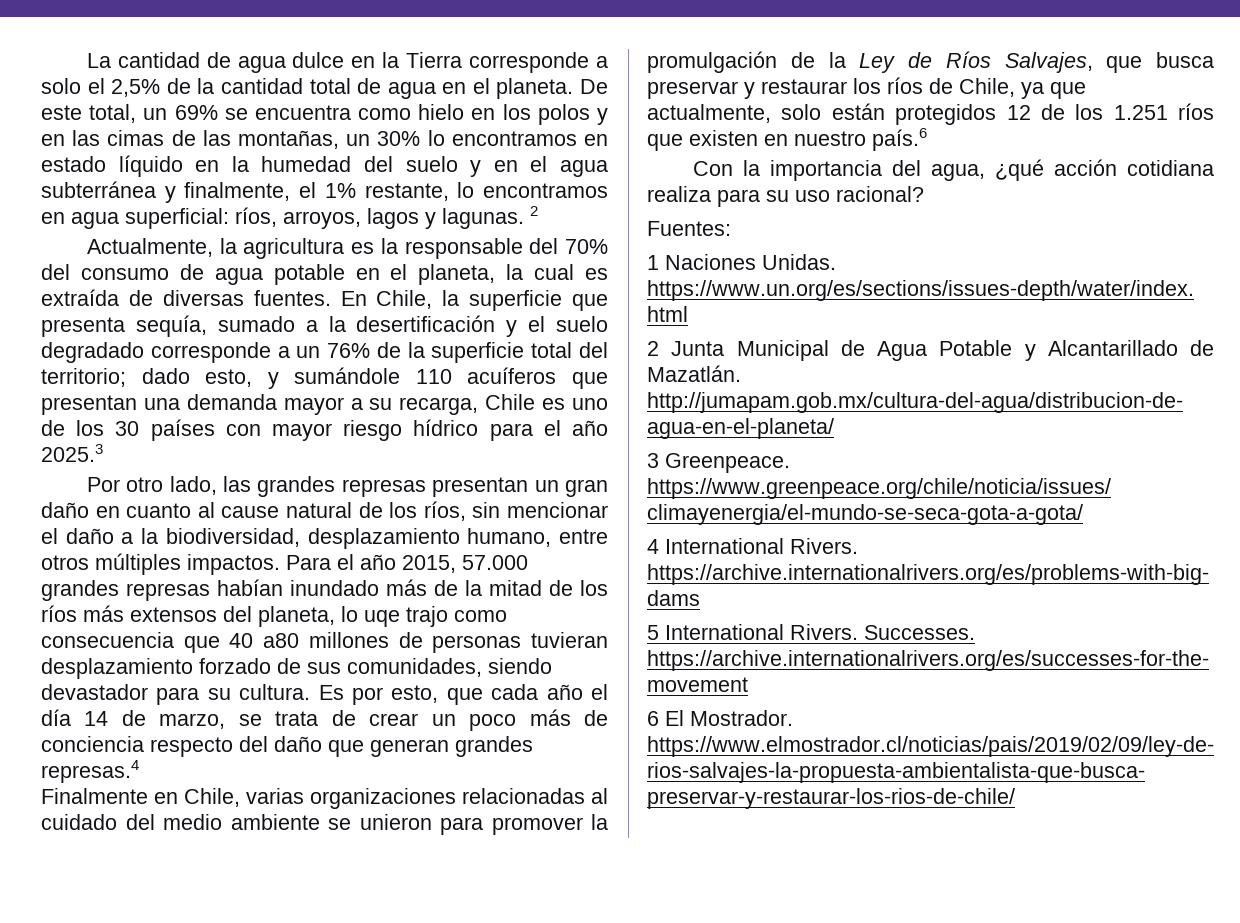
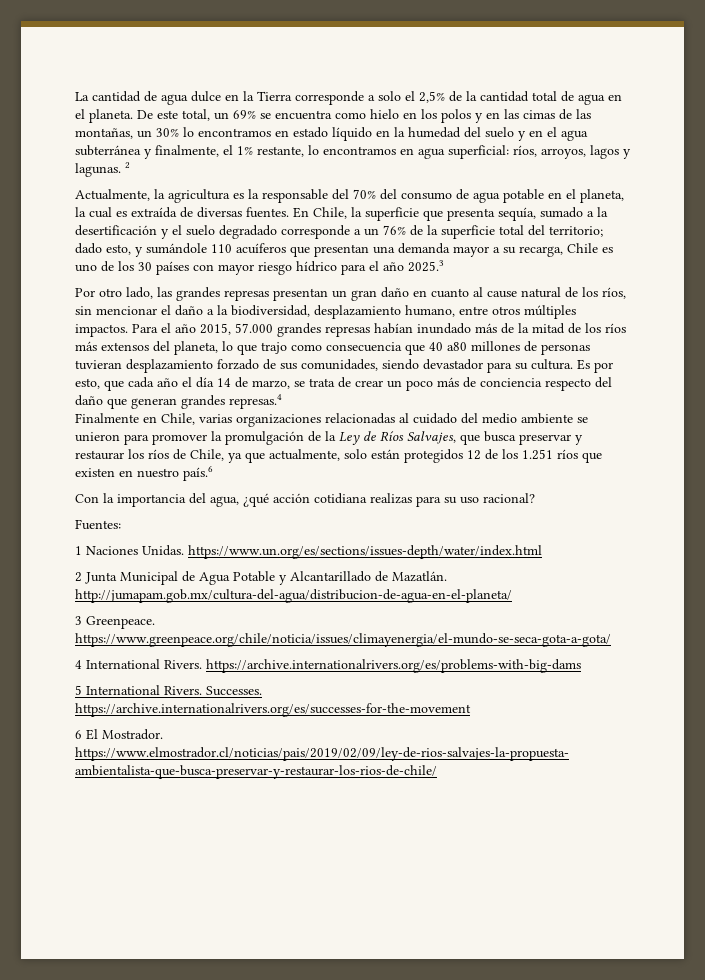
- Para el año 2015, 57.000 grandes represas habían inundado más de la mitad de los ríos más extensos del planeta, lo uqe trajo como consecuencia que 40 a80 millones de personas tuvieran desplazamiento forzado de sus comunidades, siendo devastador para su cultura.
+ Para el año 2015, 57.000 grandes represas habían inundado más de la mitad de los ríos más extensos del planeta, lo que trajo como consecuencia que 40 a80 millones de personas tuvieran desplazamiento forzado de sus comunidades, siendo devastador para su cultura.
- Con la importancia del agua, ¿qué acción cotidiana realiza para su uso racional?
+ Con la importancia del agua, ¿qué acción cotidiana realizas para su uso racional?

